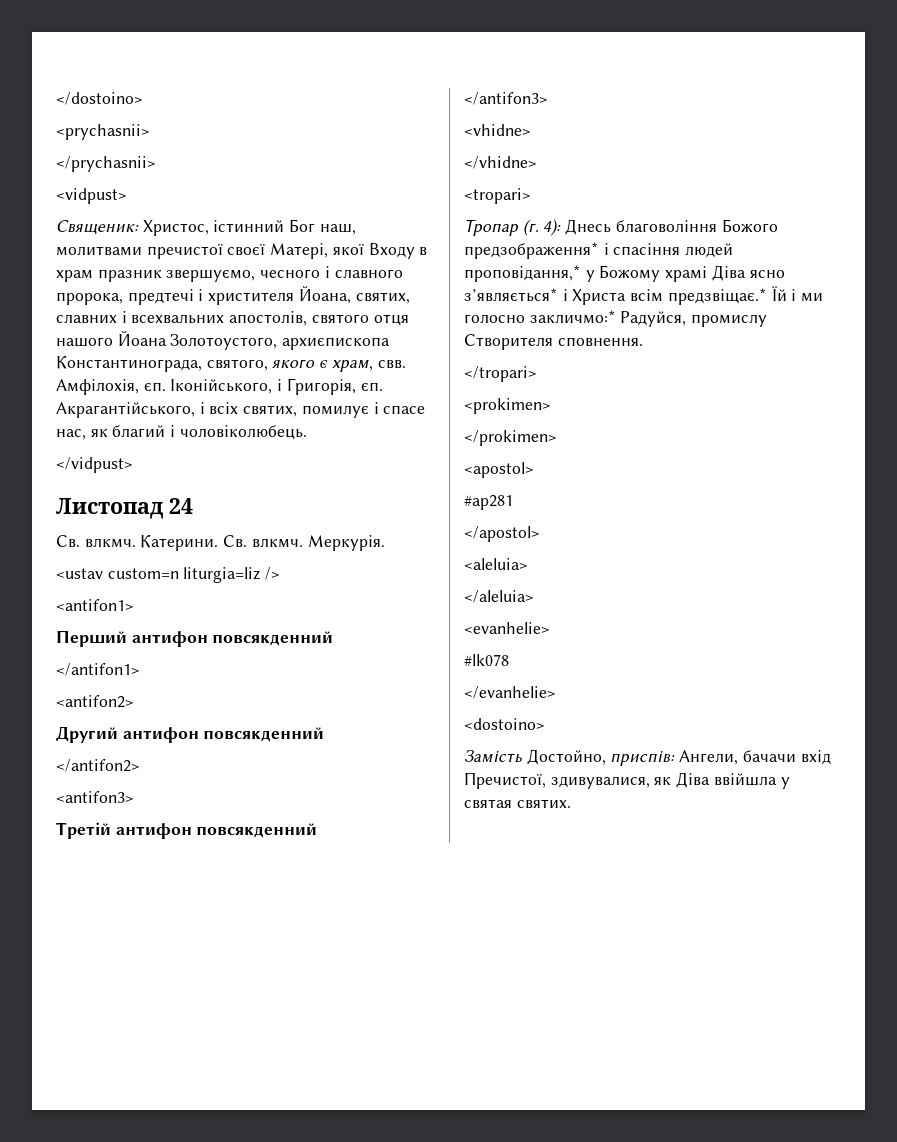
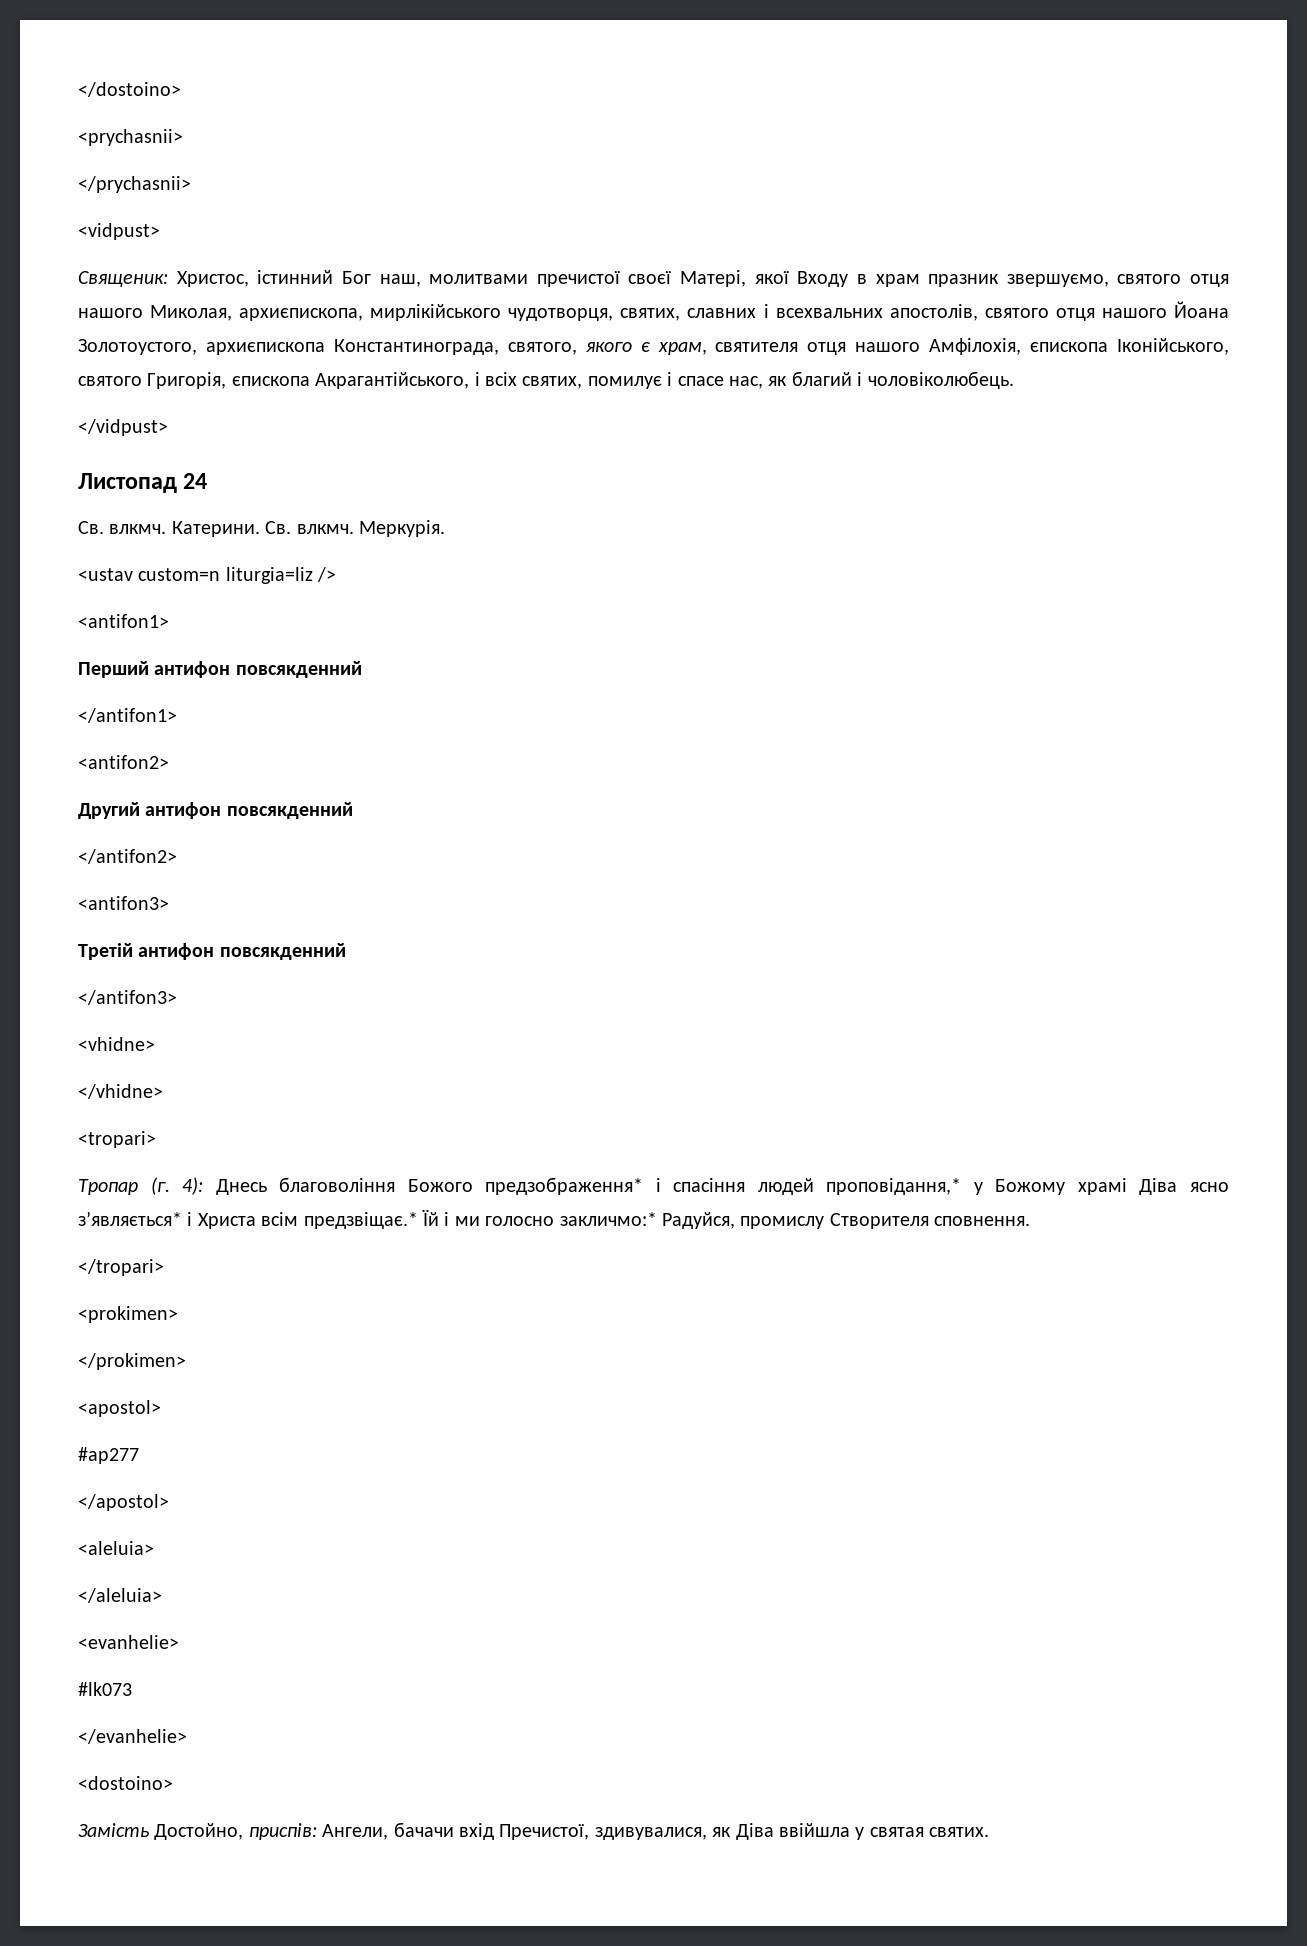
- Священик: Христос, істинний Бог наш, молитвами пречистої своєї Матері, якої Входу в храм празник звершуємо, чесного і славного пророка, предтечі і христителя Йоана, святих, славних і всехвальних апостолів, святого отця нашого Йоана Золотоустого, архиєпископа Константинограда, святого, якого є храм, свв. Амфілохія, єп. Іконійського, і Григорія, єп. Акрагантійського, і всіх святих, помилує і спасе нас, як благий і чоловіколюбець.
+ Священик: Христос, істинний Бог наш, молитвами пречистої своєї Матері, якої Входу в храм празник звершуємо, святого отця нашого Миколая, архиєпископа, мирлікійського чудотворця, святих, славних і всехвальних апостолів, святого отця нашого Йоана Золотоустого, архиєпископа Константинограда, святого, якого є храм, святителя отця нашого Амфілохія, єпископа Іконійського, святого Григорія, єпископа Акрагантійського, і всіх святих, помилує і спасе нас, як благий і чоловіколюбець.
- #ap281
+ #ap277
- #lk078
+ #lk073

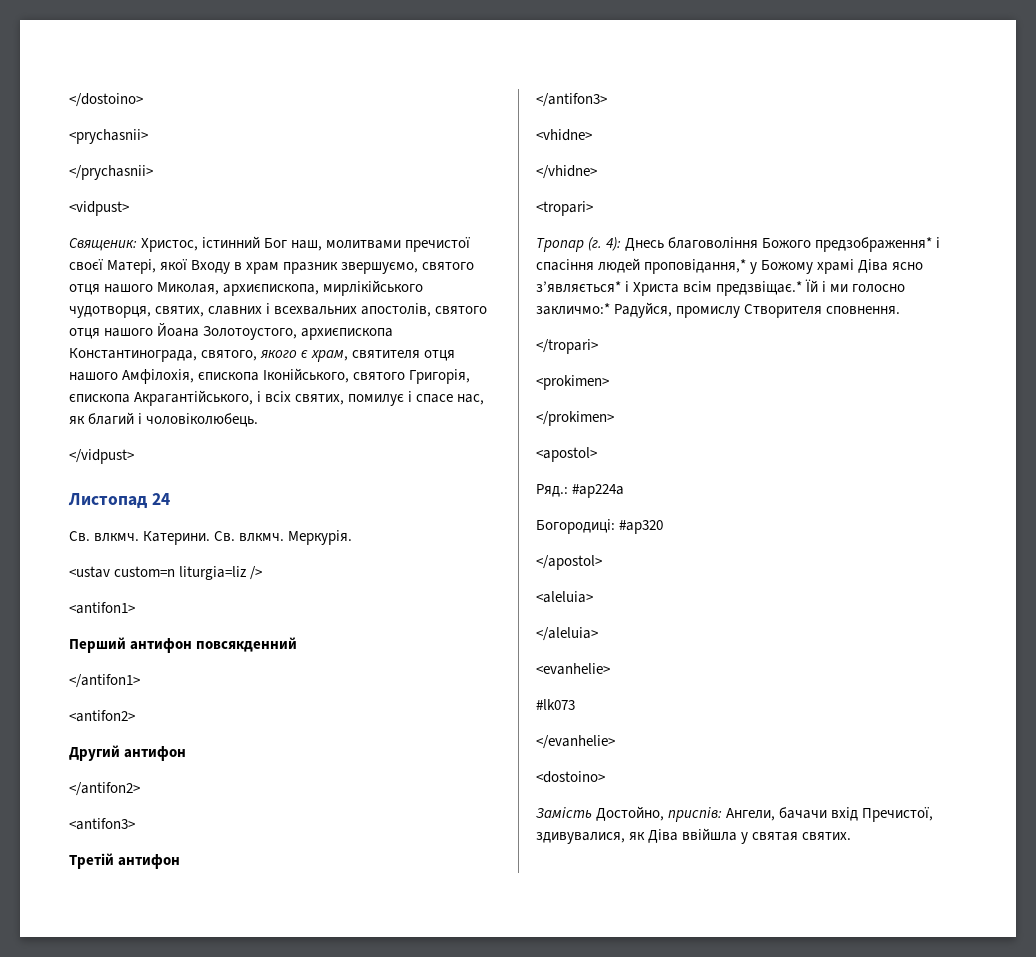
- Другий антифон повсякденний
+ Другий антифон
- Третій антифон повсякденний
+ Третій антифон
- #ap277
+ Ряд.: #ap224a
+ Богородиці: #ap320

